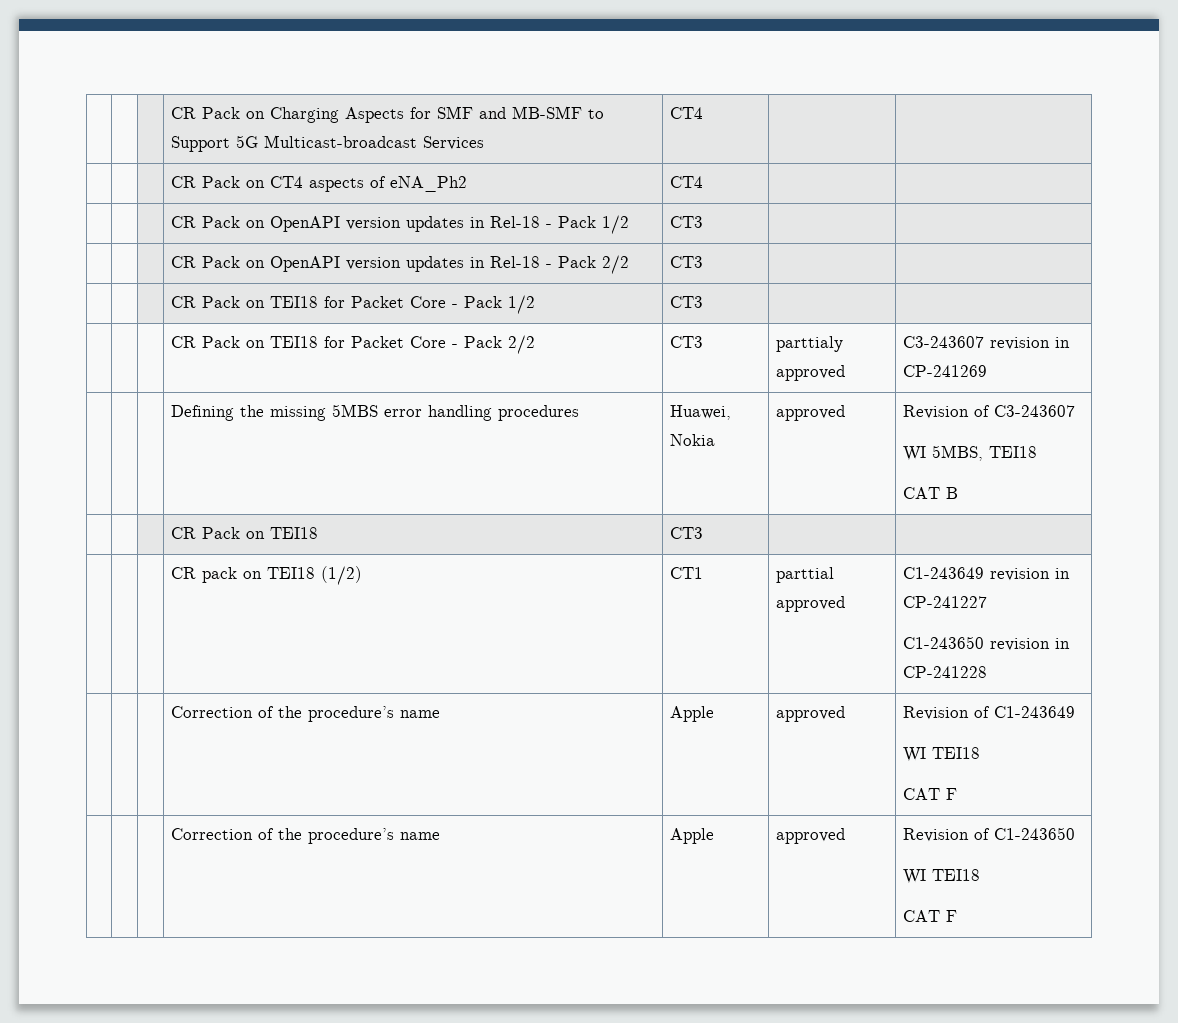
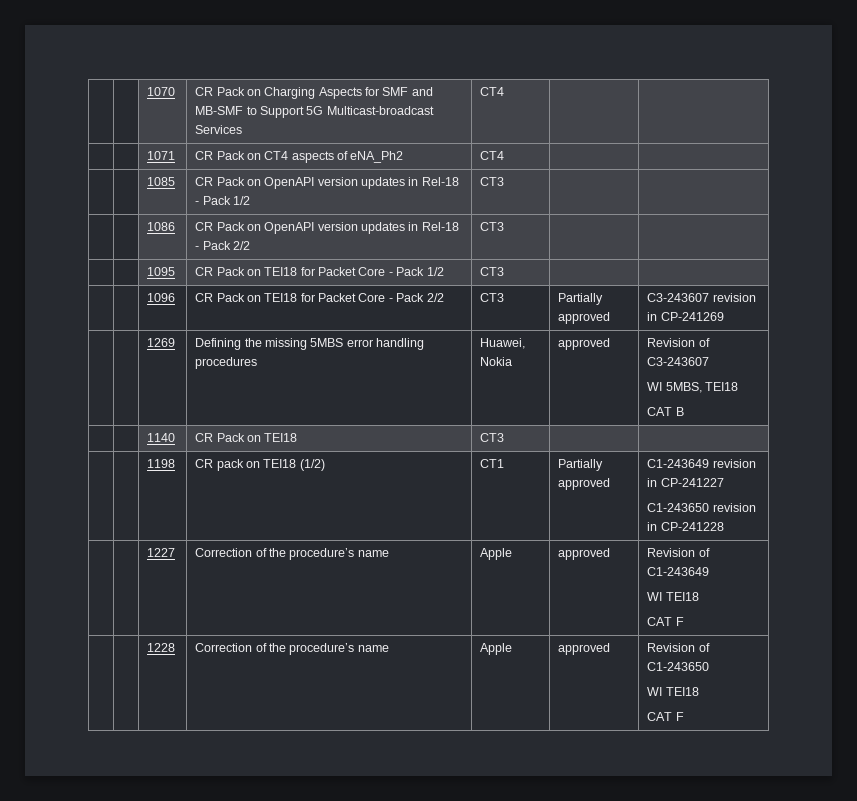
- | | | CR Pack on Charging Aspects for SMF and MB-SMF to Support 5G Multicast-broadcast Services | CT4 | |
+ | | 1070 | CR Pack on Charging Aspects for SMF and MB-SMF to Support 5G Multicast-broadcast Services | CT4 | |
- | | | CR Pack on CT4 aspects of eNA_Ph2 | CT4 | |
+ | | 1071 | CR Pack on CT4 aspects of eNA_Ph2 | CT4 | |
- | | | CR Pack on OpenAPI version updates in Rel-18 - Pack 1/2 | CT3 | |
+ | | 1085 | CR Pack on OpenAPI version updates in Rel-18 - Pack 1/2 | CT3 | |
- | | | CR Pack on OpenAPI version updates in Rel-18 - Pack 2/2 | CT3 | |
+ | | 1086 | CR Pack on OpenAPI version updates in Rel-18 - Pack 2/2 | CT3 | |
- | | | CR Pack on TEI18 for Packet Core - Pack 1/2 | CT3 | |
+ | | 1095 | CR Pack on TEI18 for Packet Core - Pack 1/2 | CT3 | |
- | | | CR Pack on TEI18 for Packet Core - Pack 2/2 | CT3 | parttialy approved | C3-243607 revision in CP-241269
+ | | 1096 | CR Pack on TEI18 for Packet Core - Pack 2/2 | CT3 | Partially approved | C3-243607 revision in CP-241269
- | | | Defining the missing 5MBS error handling procedures | Huawei, Nokia | approved | Revision of C3-243607
+ | | 1269 | Defining the missing 5MBS error handling procedures | Huawei, Nokia | approved | Revision of C3-243607
- | | | CR Pack on TEI18 | CT3 | |
+ | | 1140 | CR Pack on TEI18 | CT3 | |
- | | | CR pack on TEI18 (1/2) | CT1 | parttial approved | C1-243649 revision in CP-241227
+ | | 1198 | CR pack on TEI18 (1/2) | CT1 | Partially approved | C1-243649 revision in CP-241227
- | | | Correction of the procedure’s name | Apple | approved | Revision of C1-243649
+ | | 1227 | Correction of the procedure’s name | Apple | approved | Revision of C1-243649
- | | | Correction of the procedure’s name | Apple | approved | Revision of C1-243650
+ | | 1228 | Correction of the procedure’s name | Apple | approved | Revision of C1-243650

